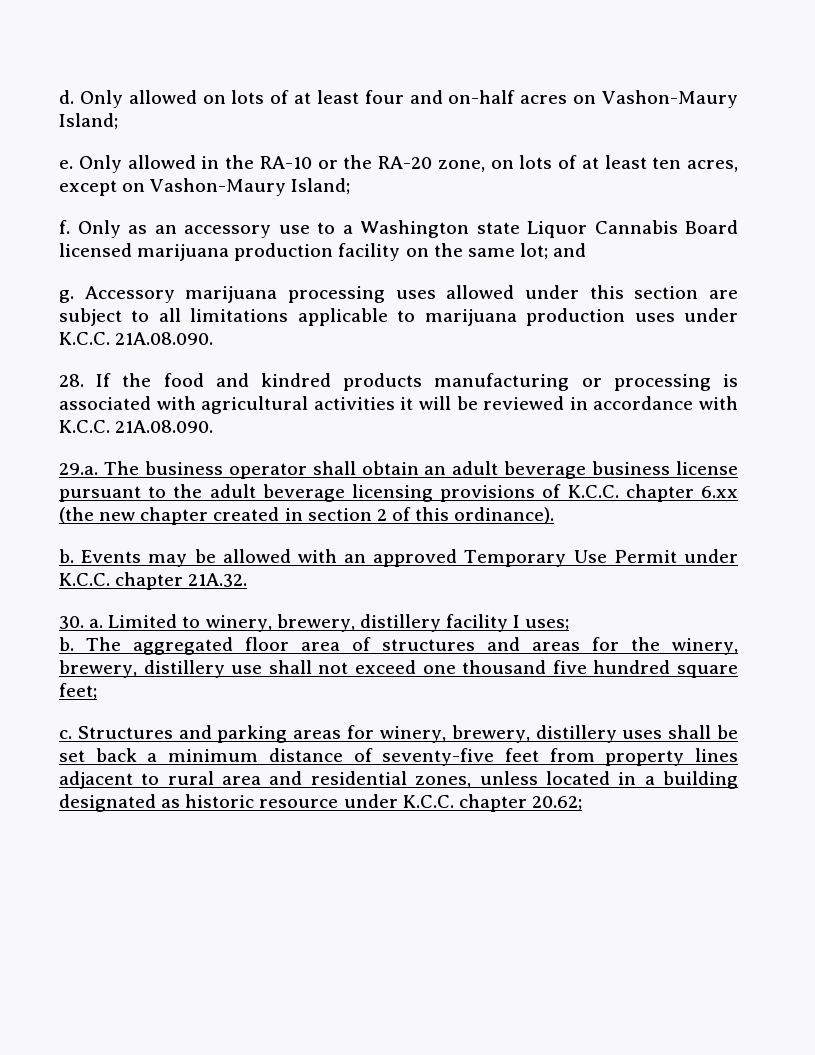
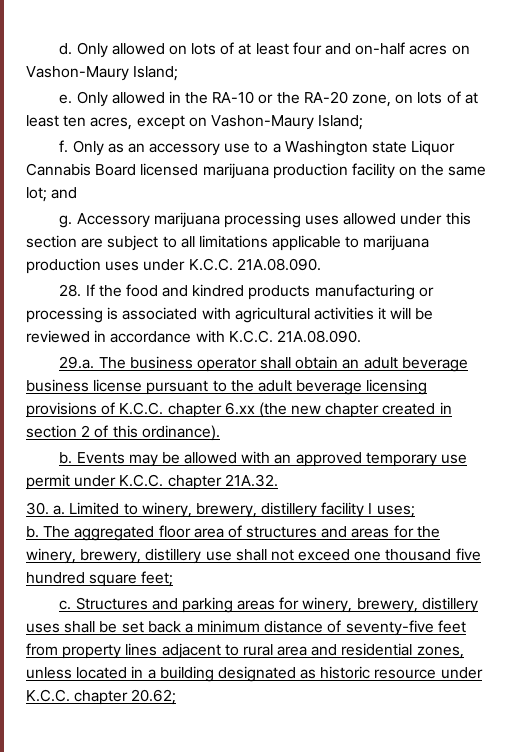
- Events may be allowed with an approved Temporary Use Permit under K.C.C. chapter 21A.32.
+ Events may be allowed with an approved temporary use permit under K.C.C. chapter 21A.32.

